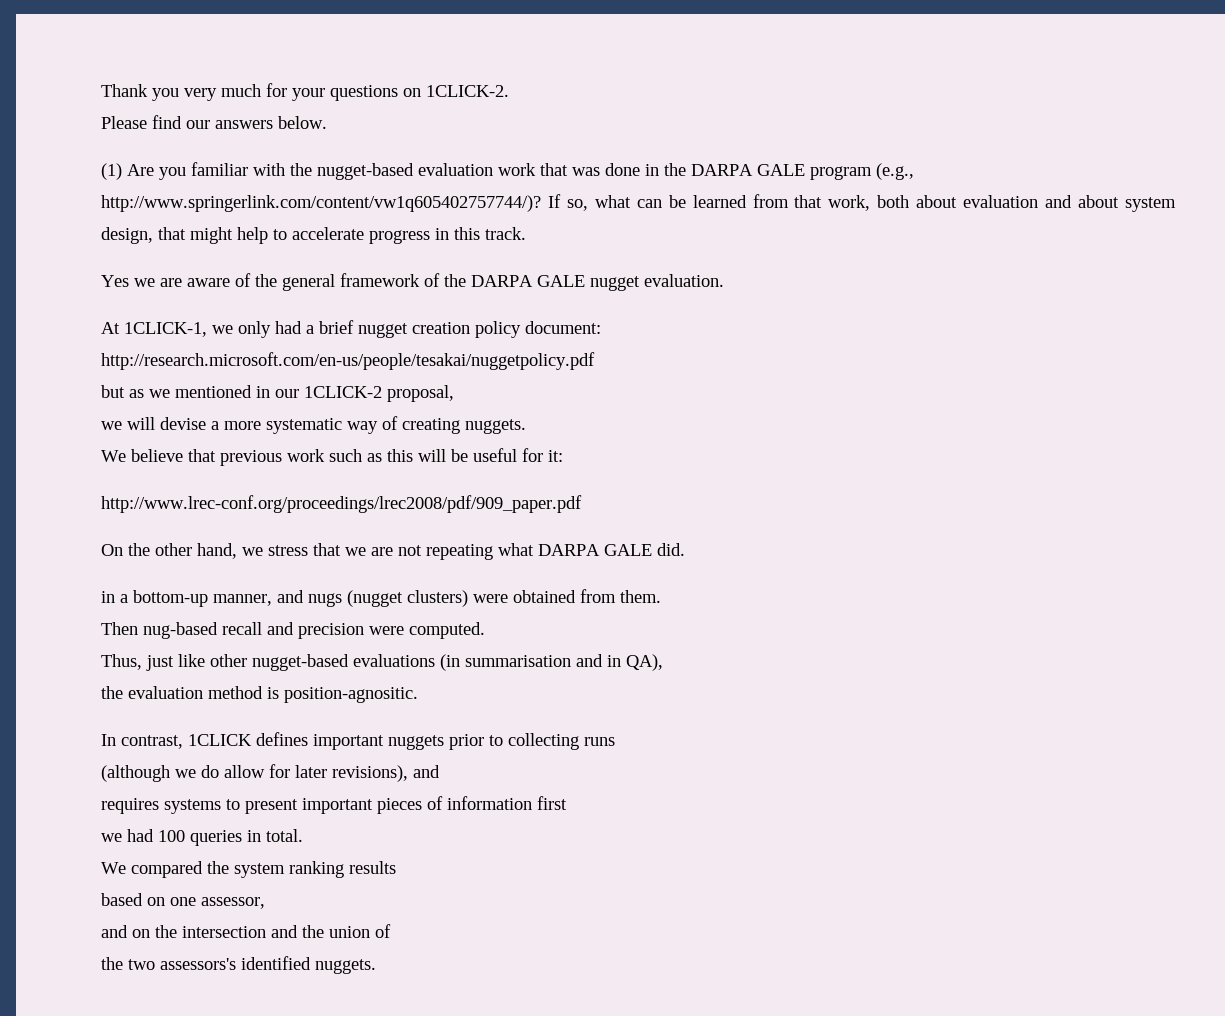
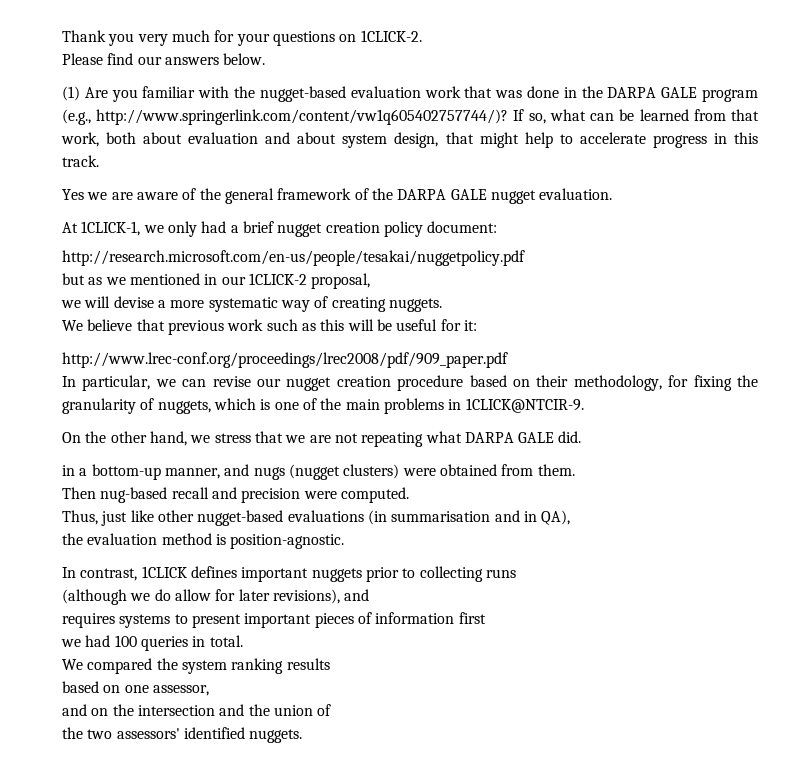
+ In particular, we can revise our nugget creation procedure based on their methodology, for fixing the granularity of nuggets, which is one of the main problems in 1CLICK@NTCIR-9.
- the evaluation method is position-agnositic.
+ the evaluation method is position-agnostic.
- the two assessors's identified nuggets.
+ the two assessors' identified nuggets.

